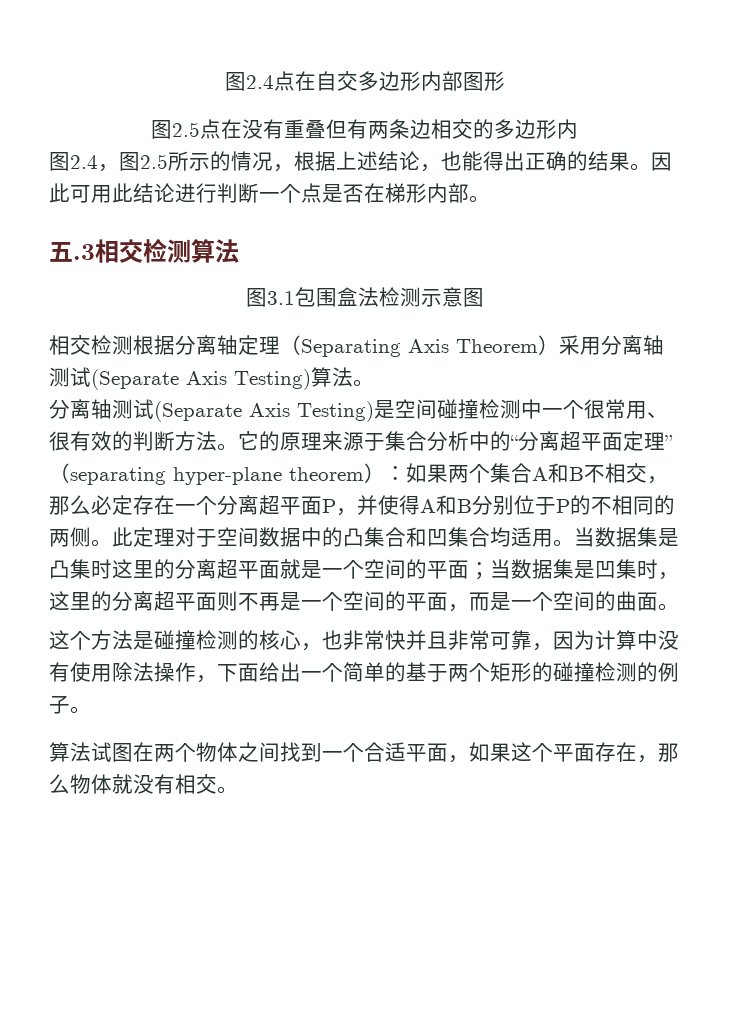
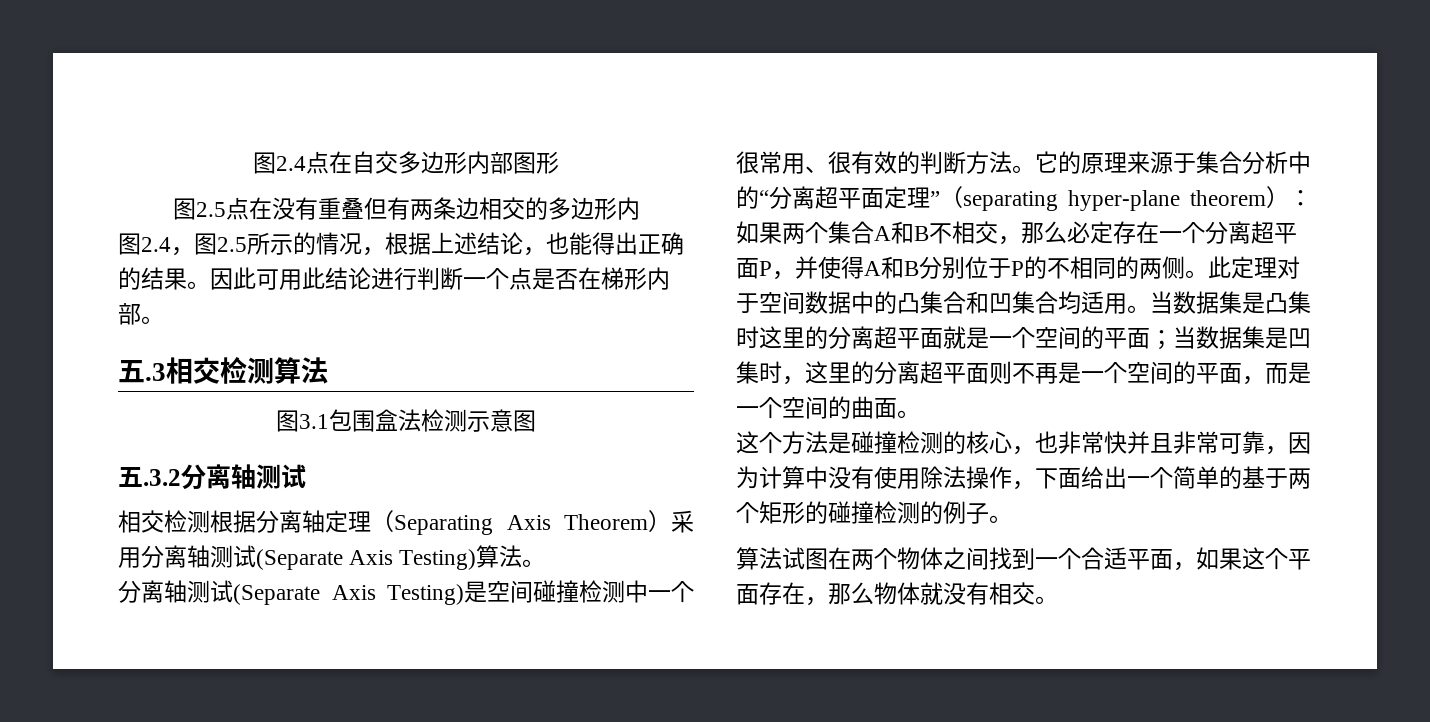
+ 五.3.2分离轴测试

